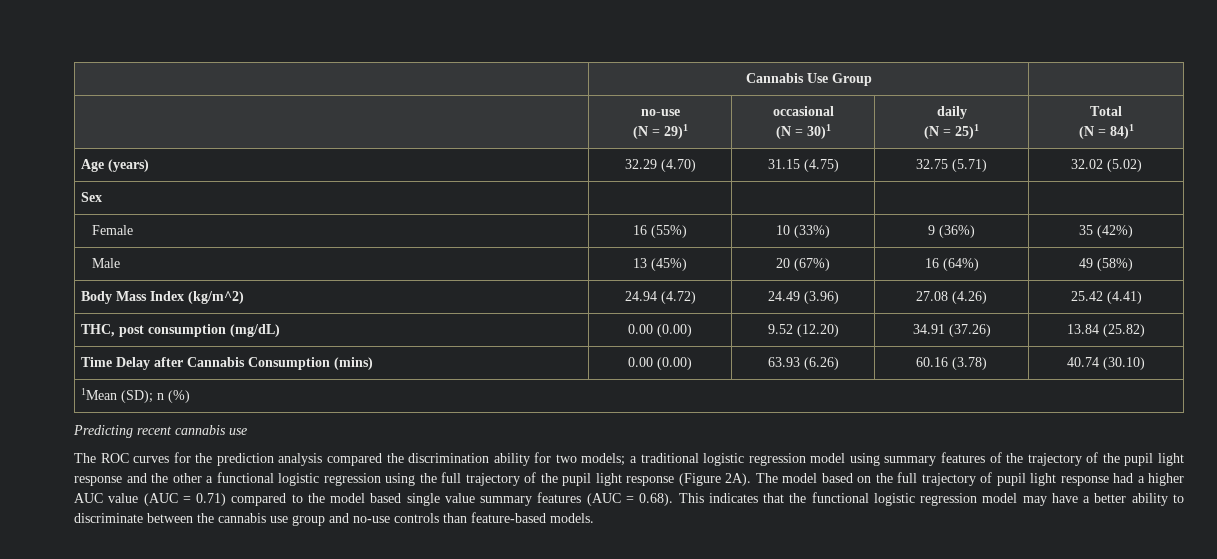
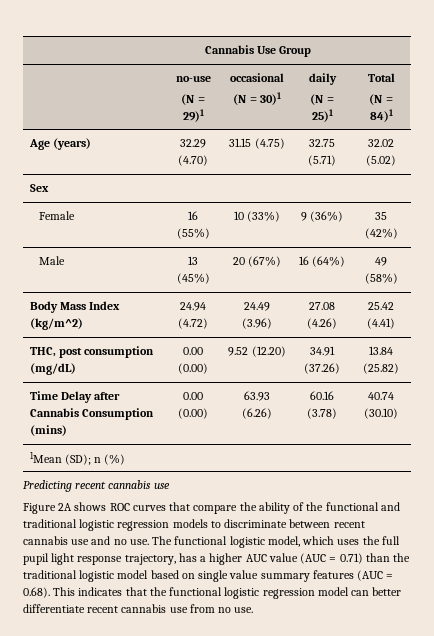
- The ROC curves for the prediction analysis compared the discrimination ability for two models; a traditional logistic regression model using summary features of the trajectory of the pupil light response and the other a functional logistic regression using the full trajectory of the pupil light response (Figure 2A). The model based on the full trajectory of pupil light response had a higher AUC value (AUC = 0.71) compared to the model based single value summary features (AUC = 0.68). This indicates that the functional logistic regression model may have a better ability to discriminate between the cannabis use group and no-use controls than feature-based models.
+ Figure 2A shows ROC curves that compare the ability of the functional and traditional logistic regression models to discriminate between recent cannabis use and no use. The functional logistic model, which uses the full pupil light response trajectory, has a higher AUC value (AUC = 0.71) than the traditional logistic model based on single value summary features (AUC = 0.68). This indicates that the functional logistic regression model can better differentiate recent cannabis use from no use.

